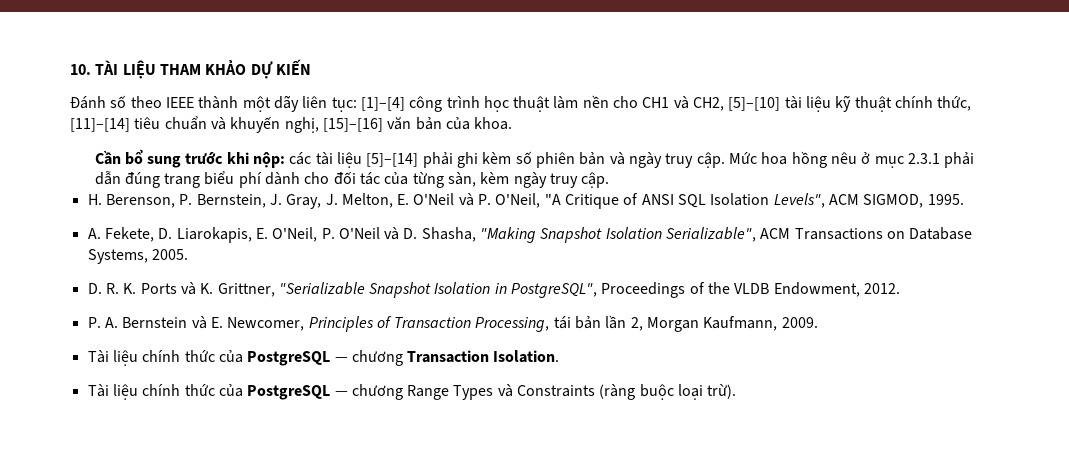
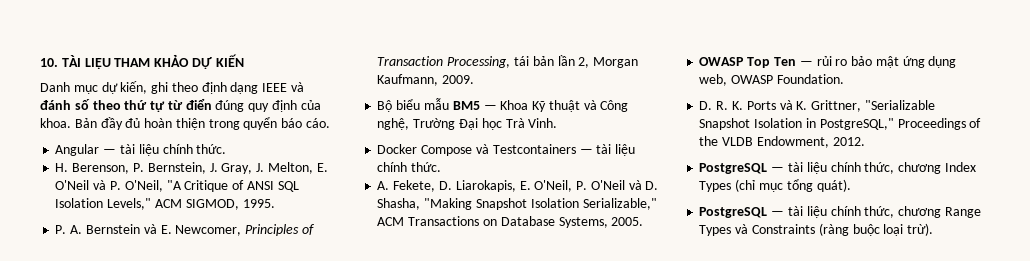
- Đánh số theo IEEE thành một dãy liên tục: [1]–[4] công trình học thuật làm nền cho CH1 và CH2, [5]–[10] tài liệu kỹ thuật chính thức, [11]–[14] tiêu chuẩn và khuyến nghị, [15]–[16] văn bản của khoa.
- Cần bổ sung trước khi nộp: các tài liệu [5]–[14] phải ghi kèm số phiên bản và ngày truy cập. Mức hoa hồng nêu ở mục 2.3.1 phải dẫn đúng trang biểu phí dành cho đối tác của từng sàn, kèm ngày truy cập.
+ Danh mục dự kiến, ghi theo định dạng IEEE và đánh số theo thứ tự từ điển đúng quy định của khoa. Bản đầy đủ hoàn thiện trong quyển báo cáo.
+ Angular — tài liệu chính thức.
- H. Berenson, P. Bernstein, J. Gray, J. Melton, E. O'Neil và P. O'Neil, "A Critique of ANSI SQL Isolation Levels", ACM SIGMOD, 1995.
+ H. Berenson, P. Bernstein, J. Gray, J. Melton, E. O'Neil và P. O'Neil, "A Critique of ANSI SQL Isolation Levels," ACM SIGMOD, 1995.
- A. Fekete, D. Liarokapis, E. O'Neil, P. O'Neil và D. Shasha, "Making Snapshot Isolation Serializable", ACM Transactions on Database Systems, 2005.
- D. R. K. Ports và K. Grittner, "Serializable Snapshot Isolation in PostgreSQL", Proceedings of the VLDB Endowment, 2012.
- Tài liệu chính thức của PostgreSQL — chương Transaction Isolation.
- Tài liệu chính thức của PostgreSQL — chương Range Types và Constraints (ràng buộc loại trừ).
+ Bộ biểu mẫu BM5 — Khoa Kỹ thuật và Công nghệ, Trường Đại học Trà Vinh.
+ Docker Compose và Testcontainers — tài liệu chính thức.
+ A. Fekete, D. Liarokapis, E. O'Neil, P. O'Neil và D. Shasha, "Making Snapshot Isolation Serializable," ACM Transactions on Database Systems, 2005.
+ OWASP Top Ten — rủi ro bảo mật ứng dụng web, OWASP Foundation.
+ D. R. K. Ports và K. Grittner, "Serializable Snapshot Isolation in PostgreSQL," Proceedings of the VLDB Endowment, 2012.
+ PostgreSQL — tài liệu chính thức, chương Index Types (chỉ mục tổng quát).
+ PostgreSQL — tài liệu chính thức, chương Range Types và Constraints (ràng buộc loại trừ).

